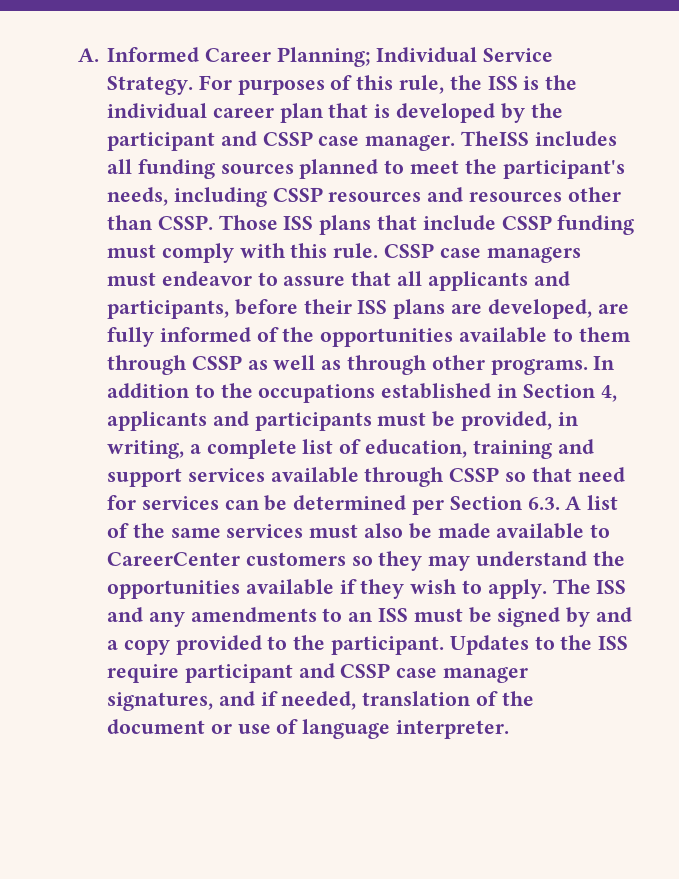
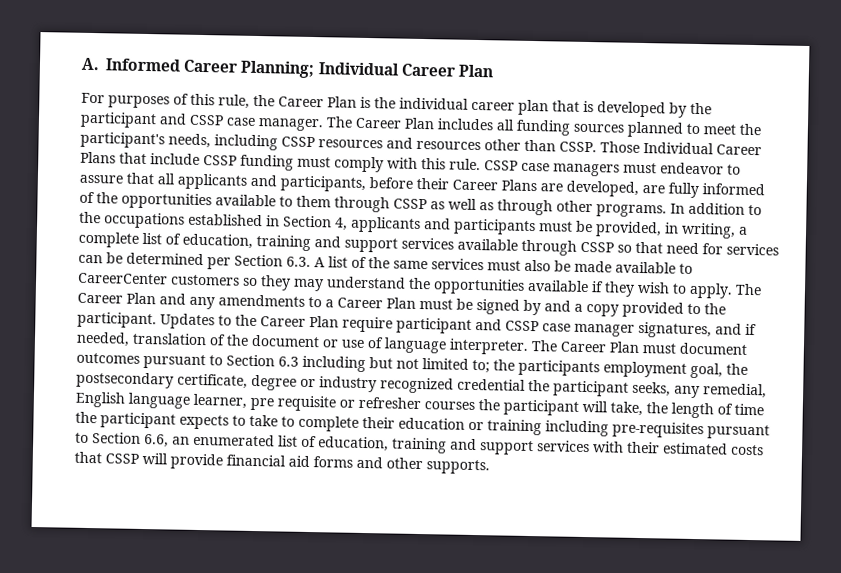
- A. Informed Career Planning; Individual Service Strategy. For purposes of this rule, the ISS is the individual career plan that is developed by the participant and CSSP case manager.
+ A. Informed Career Planning; Individual Career Plan
+ For purposes of this rule, the Career Plan is the individual career plan that is developed by the participant and CSSP case manager.
- TheISS includes all funding sources planned to meet the participant's needs, including CSSP resources and resources other than CSSP.
+ The Career Plan includes all funding sources planned to meet the participant's needs, including CSSP resources and resources other than CSSP.
- Those ISS plans that include CSSP funding must comply with this rule.
+ Those Individual Career Plans that include CSSP funding must comply with this rule.
- CSSP case managers must endeavor to assure that all applicants and participants, before their ISS plans are developed, are fully informed of the opportunities available to them through CSSP as well as through other programs.
+ CSSP case managers must endeavor to assure that all applicants and participants, before their Career Plans are developed, are fully informed of the opportunities available to them through CSSP as well as through other programs.
- The ISS and any amendments to an ISS must be signed by and a copy provided to the participant.
+ The Career Plan and any amendments to a Career Plan must be signed by and a copy provided to the participant.
- Updates to the ISS require participant and CSSP case manager signatures, and if needed, translation of the document or use of language interpreter.
+ Updates to the Career Plan require participant and CSSP case manager signatures, and if needed, translation of the document or use of language interpreter.
+ The Career Plan must document outcomes pursuant to Section 6.3 including but not limited to; the participants employment goal, the postsecondary certificate, degree or industry recognized credential the participant seeks, any remedial, English language learner, pre requisite or refresher courses the participant will take, the length of time the participant expects to take to complete their education or training including pre-requisites pursuant to Section 6.6, an enumerated list of education, training and support services with their estimated costs that CSSP will provide financial aid forms and other supports.

